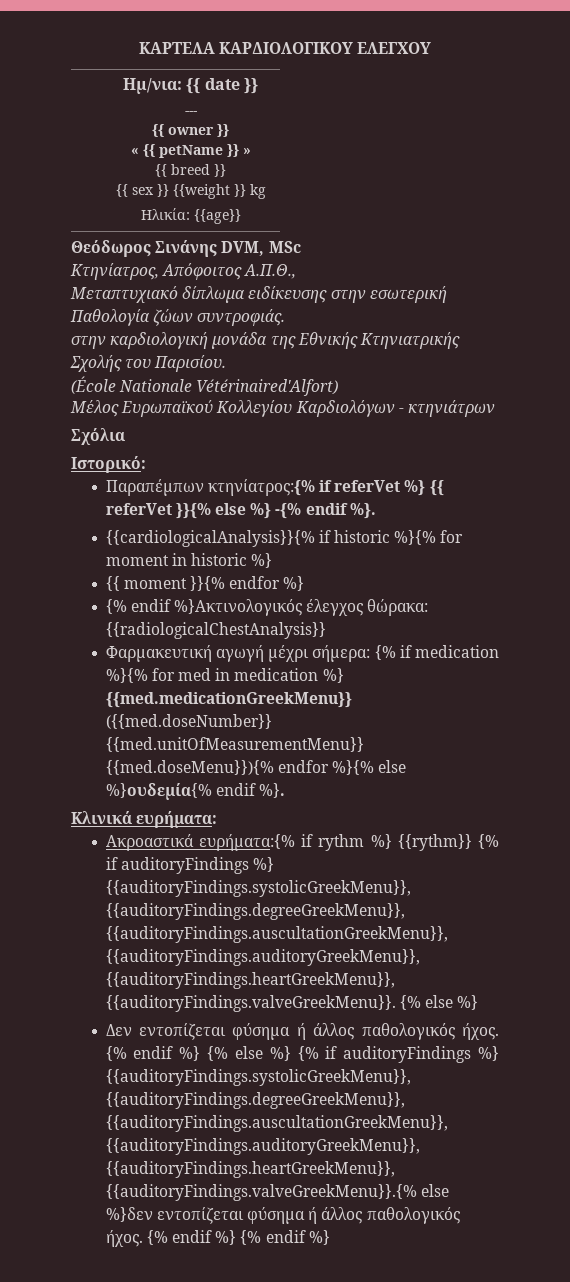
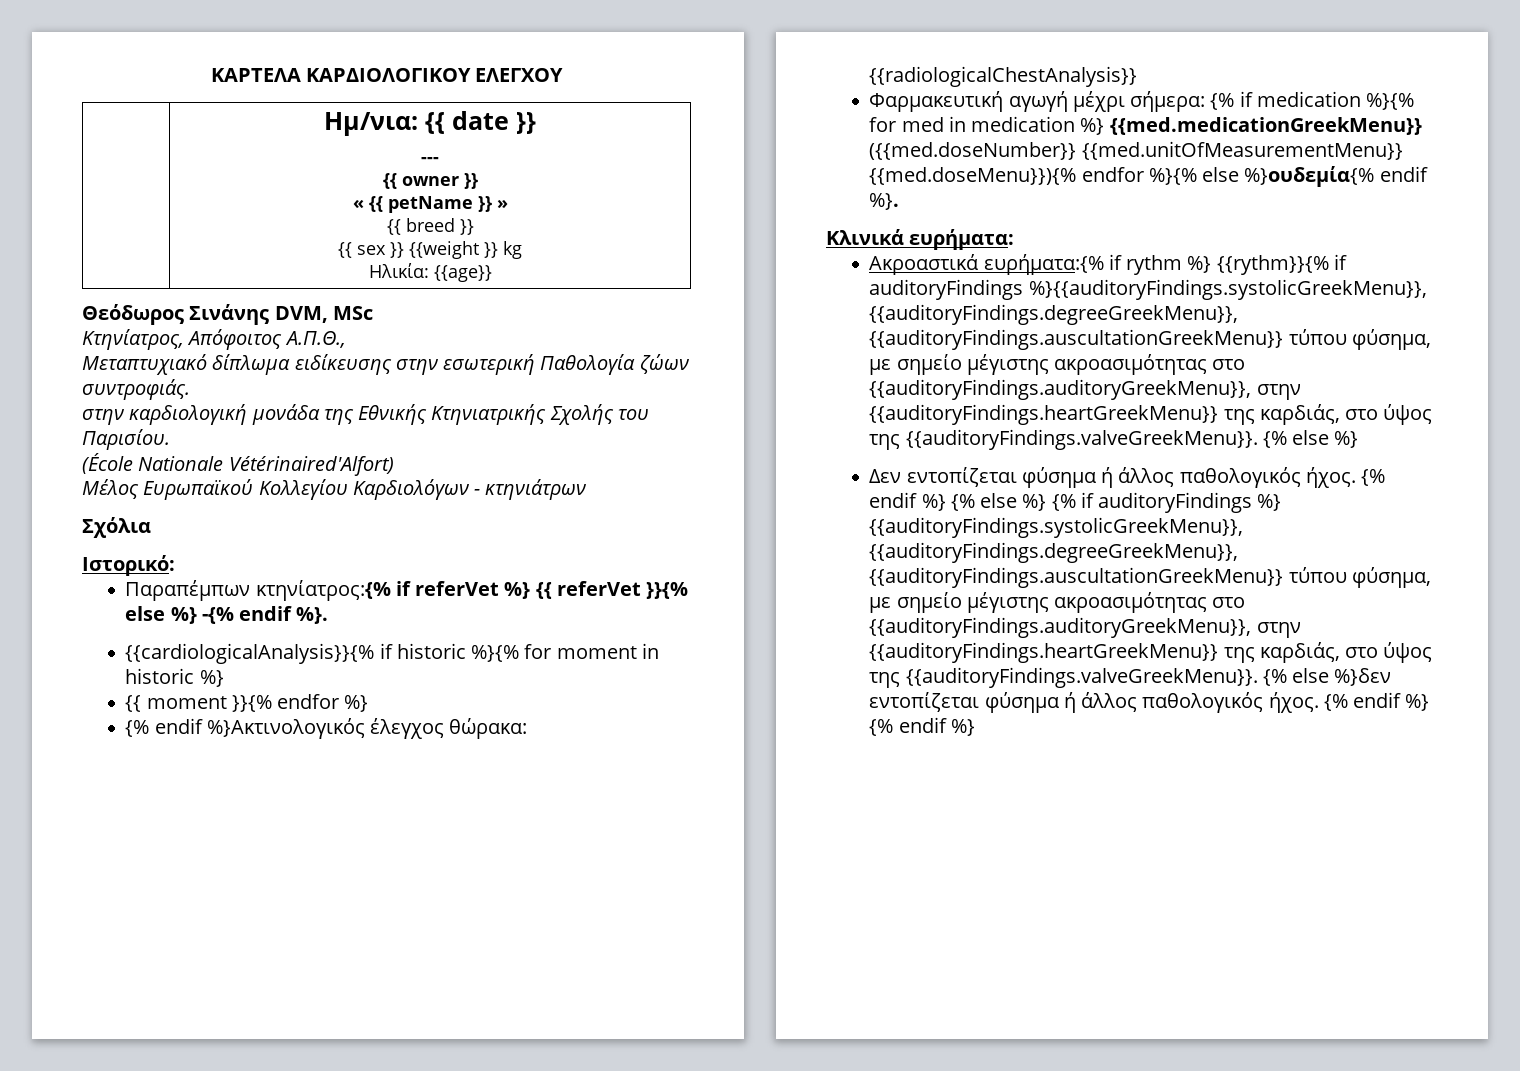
- Ακροαστικά ευρήματα:{% if rythm %} {{rythm}} {% if auditoryFindings %} {{auditoryFindings.systolicGreekMenu}}, {{auditoryFindings.degreeGreekMenu}}, {{auditoryFindings.auscultationGreekMenu}}, {{auditoryFindings.auditoryGreekMenu}}, {{auditoryFindings.heartGreekMenu}}, {{auditoryFindings.valveGreekMenu}}. {% else %}
+ Ακροαστικά ευρήματα:{% if rythm %} {{rythm}}{% if auditoryFindings %}{{auditoryFindings.systolicGreekMenu}}, {{auditoryFindings.degreeGreekMenu}}, {{auditoryFindings.auscultationGreekMenu}} τύπου φύσημα, με σημείο μέγιστης ακροασιμότητας στο {{auditoryFindings.auditoryGreekMenu}}, στην {{auditoryFindings.heartGreekMenu}} της καρδιάς, στο ύψος της {{auditoryFindings.valveGreekMenu}}. {% else %}
- {% endif %} {% else %} {% if auditoryFindings %} {{auditoryFindings.systolicGreekMenu}}, {{auditoryFindings.degreeGreekMenu}}, {{auditoryFindings.auscultationGreekMenu}}, {{auditoryFindings.auditoryGreekMenu}}, {{auditoryFindings.heartGreekMenu}}, {{auditoryFindings.valveGreekMenu}}.{% else %}δεν εντοπίζεται φύσημα ή άλλος παθολογικός ήχος.
+ {% endif %} {% else %} {% if auditoryFindings %} {{auditoryFindings.systolicGreekMenu}}, {{auditoryFindings.degreeGreekMenu}}, {{auditoryFindings.auscultationGreekMenu}} τύπου φύσημα, με σημείο μέγιστης ακροασιμότητας στο {{auditoryFindings.auditoryGreekMenu}}, στην {{auditoryFindings.heartGreekMenu}} της καρδιάς, στο ύψος της {{auditoryFindings.valveGreekMenu}}. {% else %}δεν εντοπίζεται φύσημα ή άλλος παθολογικός ήχος.

